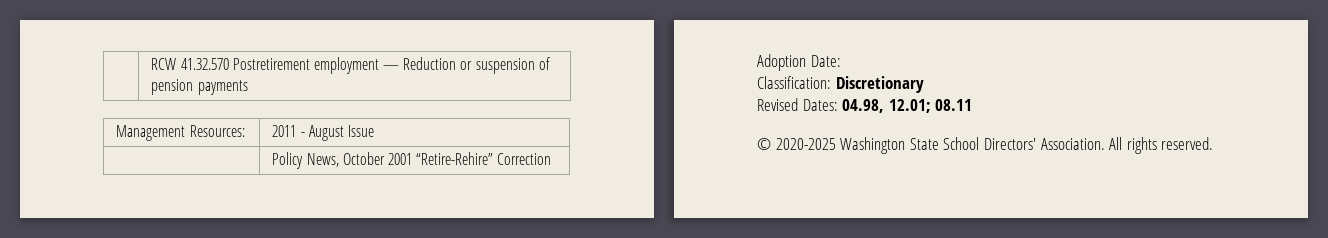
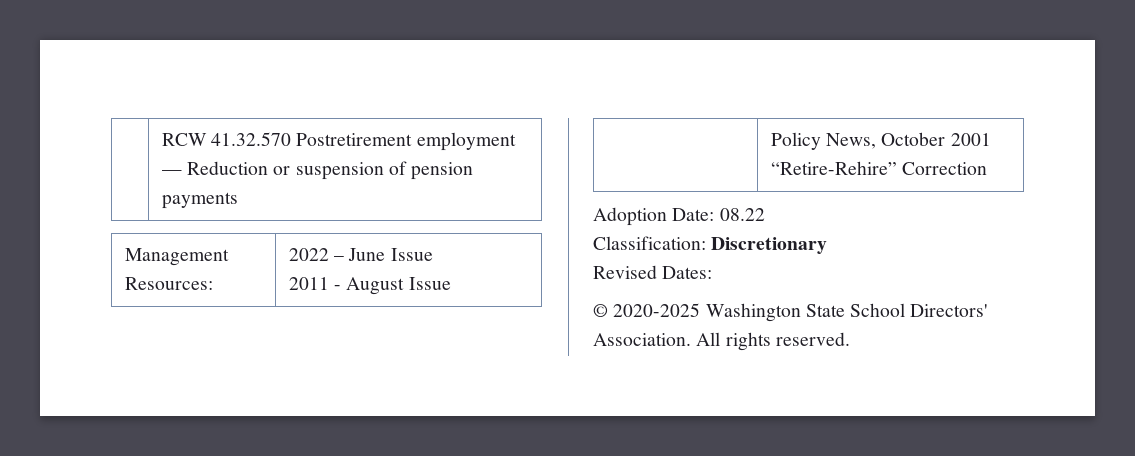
- Management Resources: | 2011 - August Issue
+ Management Resources: | 2022 – June Issue
+ 2011 - August Issue
- Adoption Date:
+ Adoption Date: 08.22
- Revised Dates: 04.98, 12.01; 08.11
+ Revised Dates:

